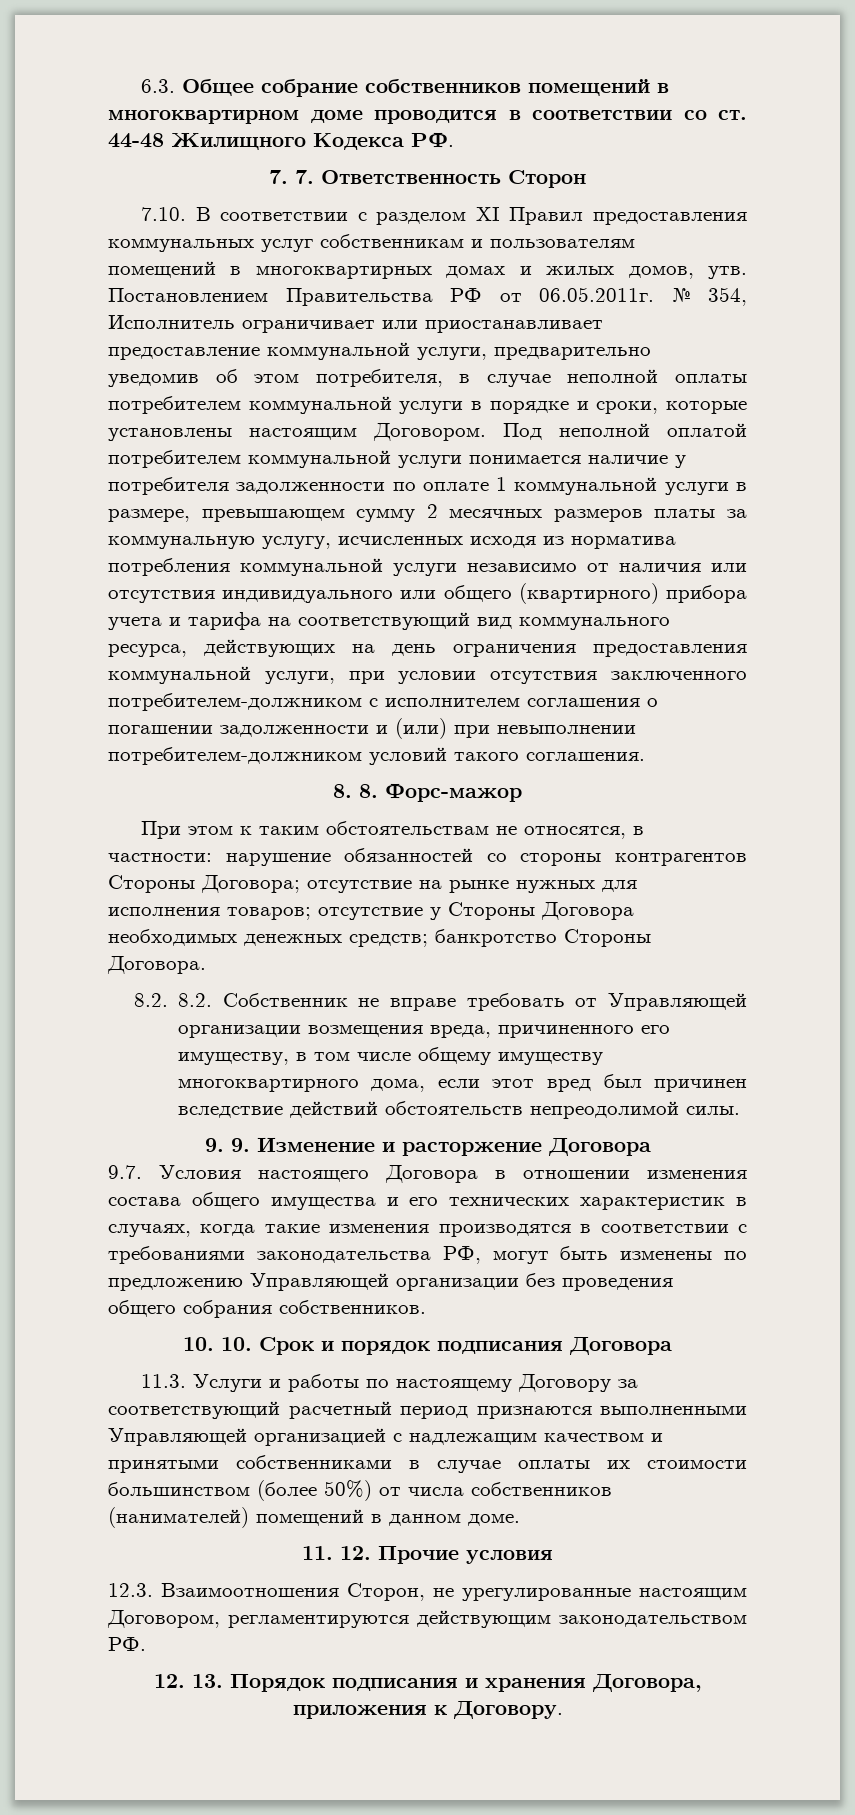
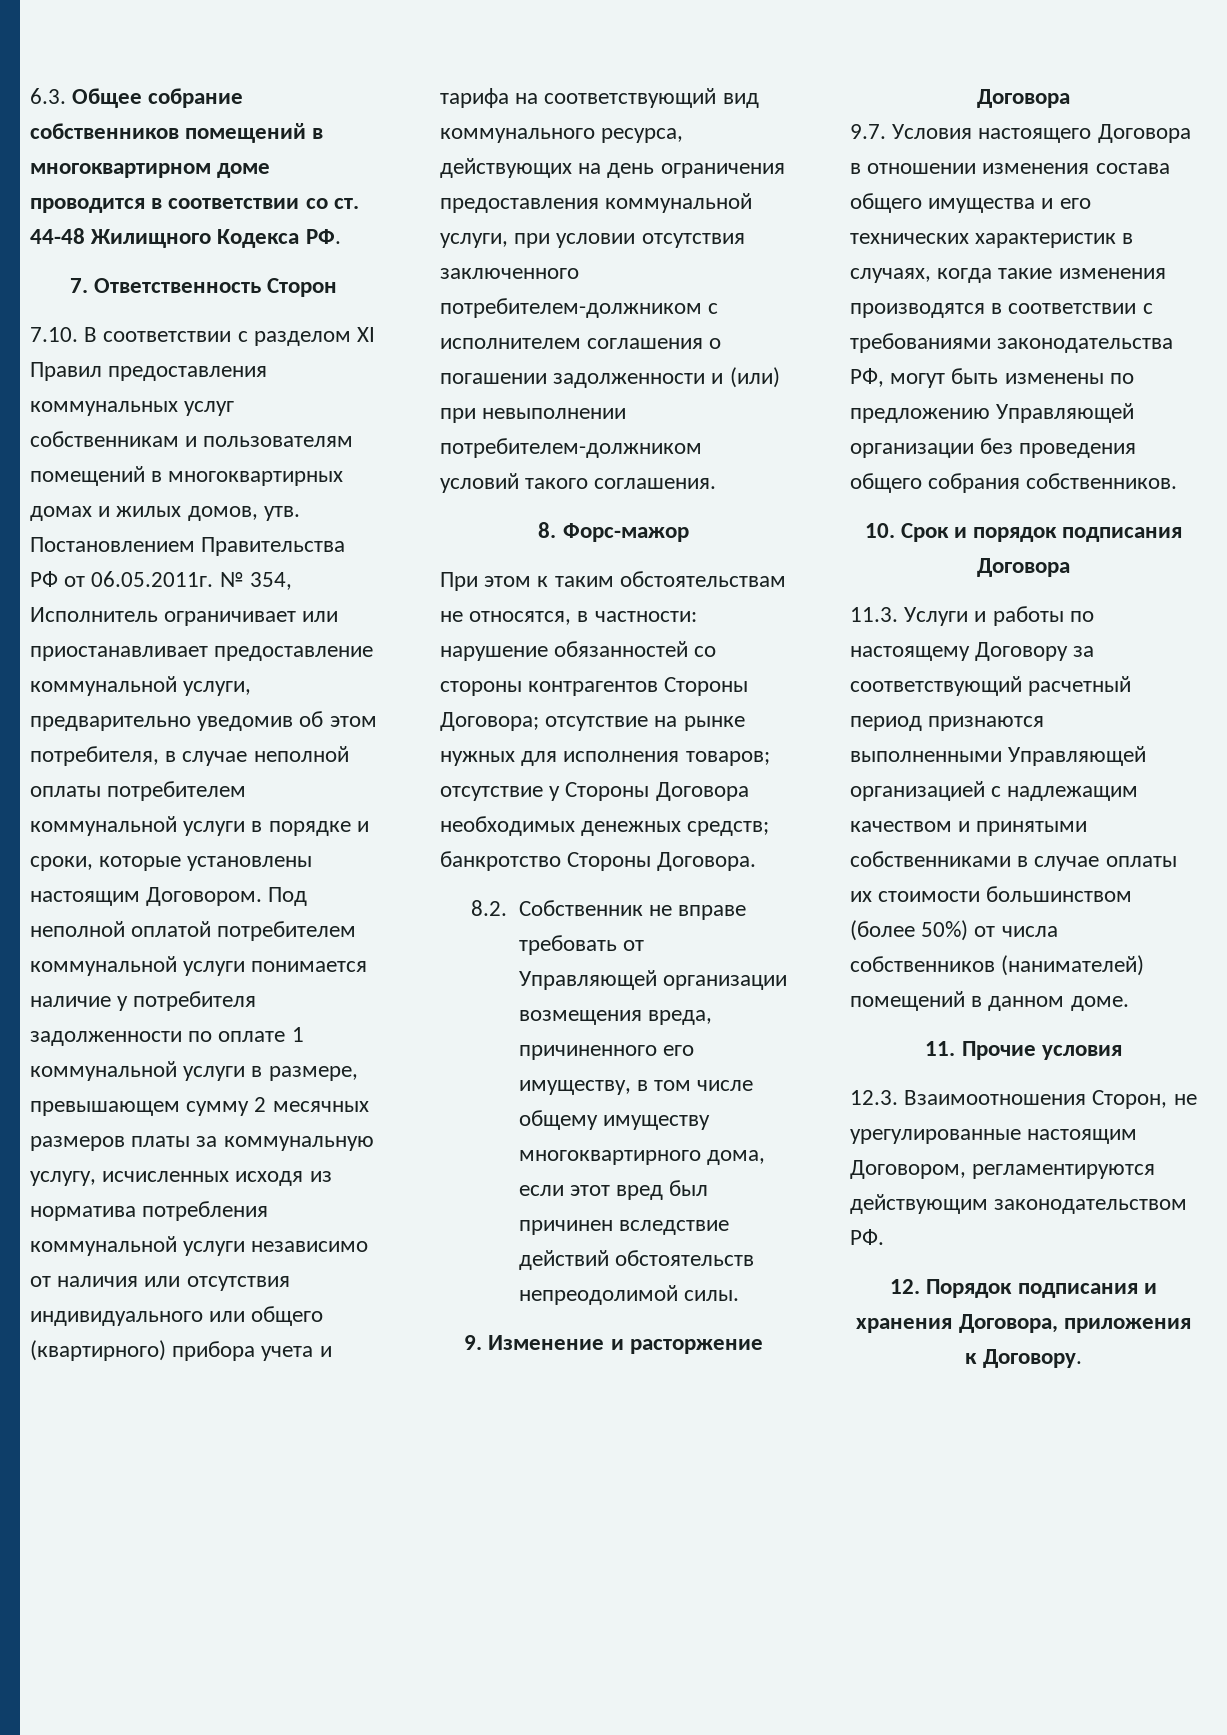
- 7. 7. Ответственность Сторон
+ 7. Ответственность Сторон
- 8. 8. Форс-мажор
+ 8. Форс-мажор
- 8.2. 8.2. Собственник не вправе требовать от Управляющей организации возмещения вреда, причиненного его имуществу, в том числе общему имуществу многоквартирного дома, если этот вред был причинен вследствие действий обстоятельств непреодолимой силы.
+ 8.2. Собственник не вправе требовать от Управляющей организации возмещения вреда, причиненного его имуществу, в том числе общему имуществу многоквартирного дома, если этот вред был причинен вследствие действий обстоятельств непреодолимой силы.
- 9. 9. Изменение и расторжение Договора
+ 9. Изменение и расторжение Договора
- 10. 10. Срок и порядок подписания Договора
+ 10. Срок и порядок подписания Договора
- 11. 12. Прочие условия
+ 11. Прочие условия
- 12. 13. Порядок подписания и хранения Договора, приложения к Договору.
+ 12. Порядок подписания и хранения Договора, приложения к Договору.

